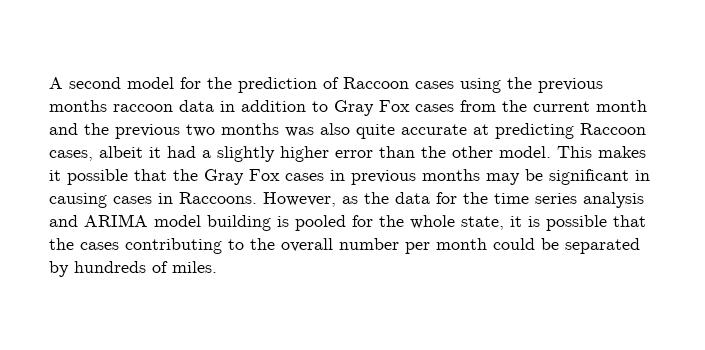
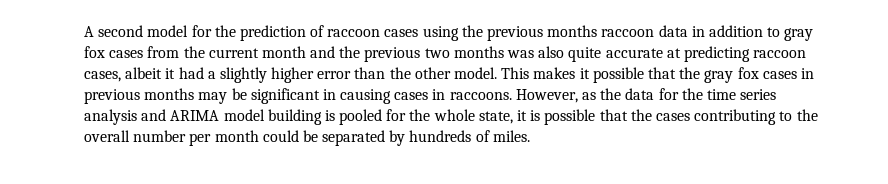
- A second model for the prediction of Raccoon cases using the previous months raccoon data in addition to Gray Fox cases from the current month and the previous two months was also quite accurate at predicting Raccoon cases, albeit it had a slightly higher error than the other model.
+ A second model for the prediction of raccoon cases using the previous months raccoon data in addition to gray fox cases from the current month and the previous two months was also quite accurate at predicting raccoon cases, albeit it had a slightly higher error than the other model.
- This makes it possible that the Gray Fox cases in previous months may be significant in causing cases in Raccoons.
+ This makes it possible that the gray fox cases in previous months may be significant in causing cases in raccoons.

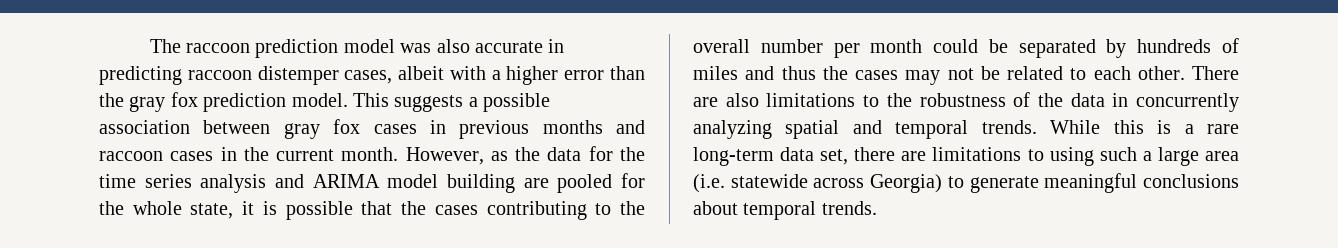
- A second model for the prediction of raccoon cases using the previous months raccoon data in addition to gray fox cases from the current month and the previous two months was also quite accurate at predicting raccoon cases, albeit it had a slightly higher error than the other model. This makes it possible that the gray fox cases in previous months may be significant in causing cases in raccoons.
+ The raccoon prediction model was also accurate in predicting raccoon distemper cases, albeit with a higher error than the gray fox prediction model. This suggests a possible association between gray fox cases in previous months and raccoon cases in the current month.
- However, as the data for the time series analysis and ARIMA model building is pooled for the whole state, it is possible that the cases contributing to the overall number per month could be separated by hundreds of miles.
+ However, as the data for the time series analysis and ARIMA model building are pooled for the whole state, it is possible that the cases contributing to the overall number per month could be separated by hundreds of miles and thus the cases may not be related to each other. There are also limitations to the robustness of the data in concurrently analyzing spatial and temporal trends. While this is a rare long-term data set, there are limitations to using such a large area (i.e. statewide across Georgia) to generate meaningful conclusions about temporal trends.

